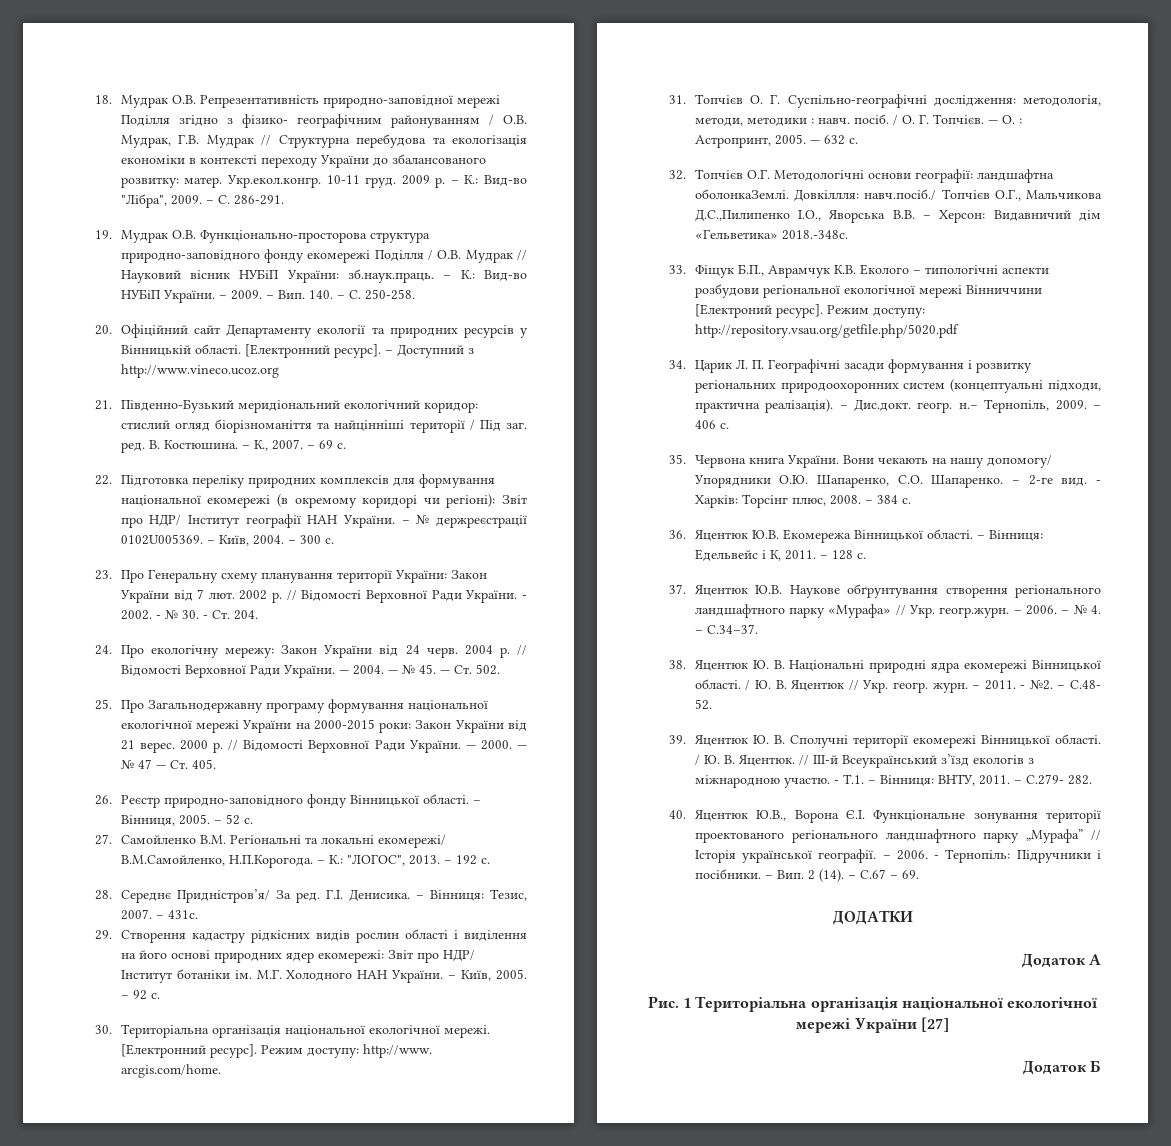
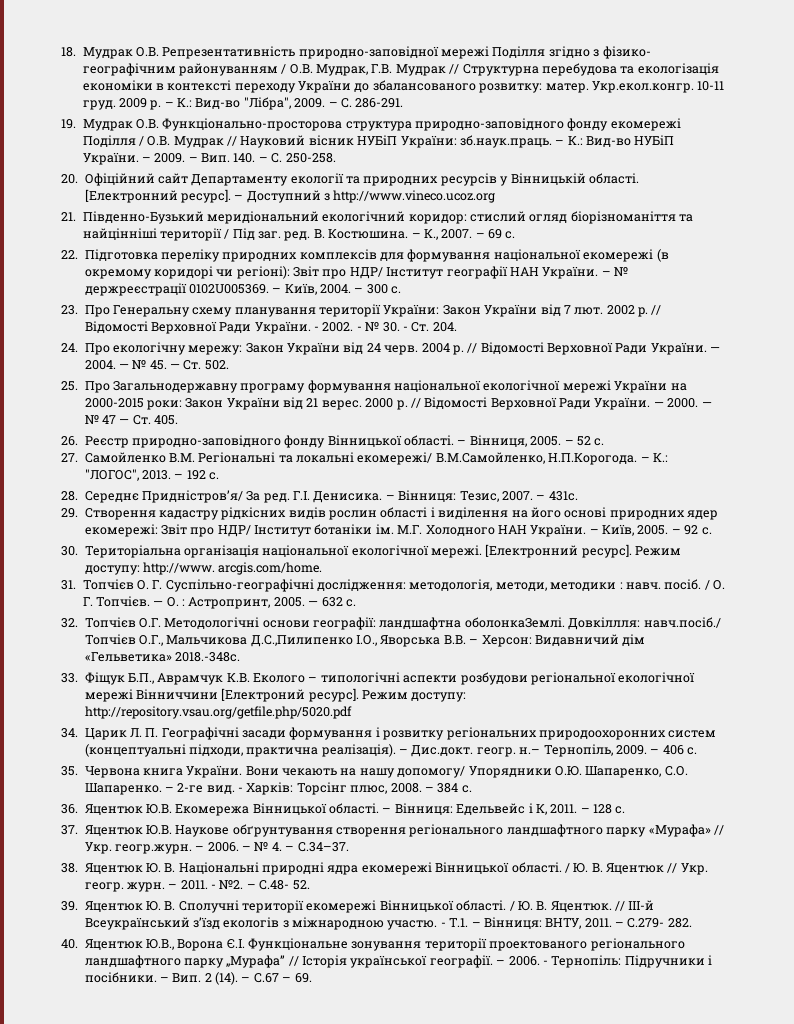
- ДОДАТКИ
- Додаток А
- Рис. 1 Територіальна організація національної екологічної мережі України [27]
- Додаток Б

